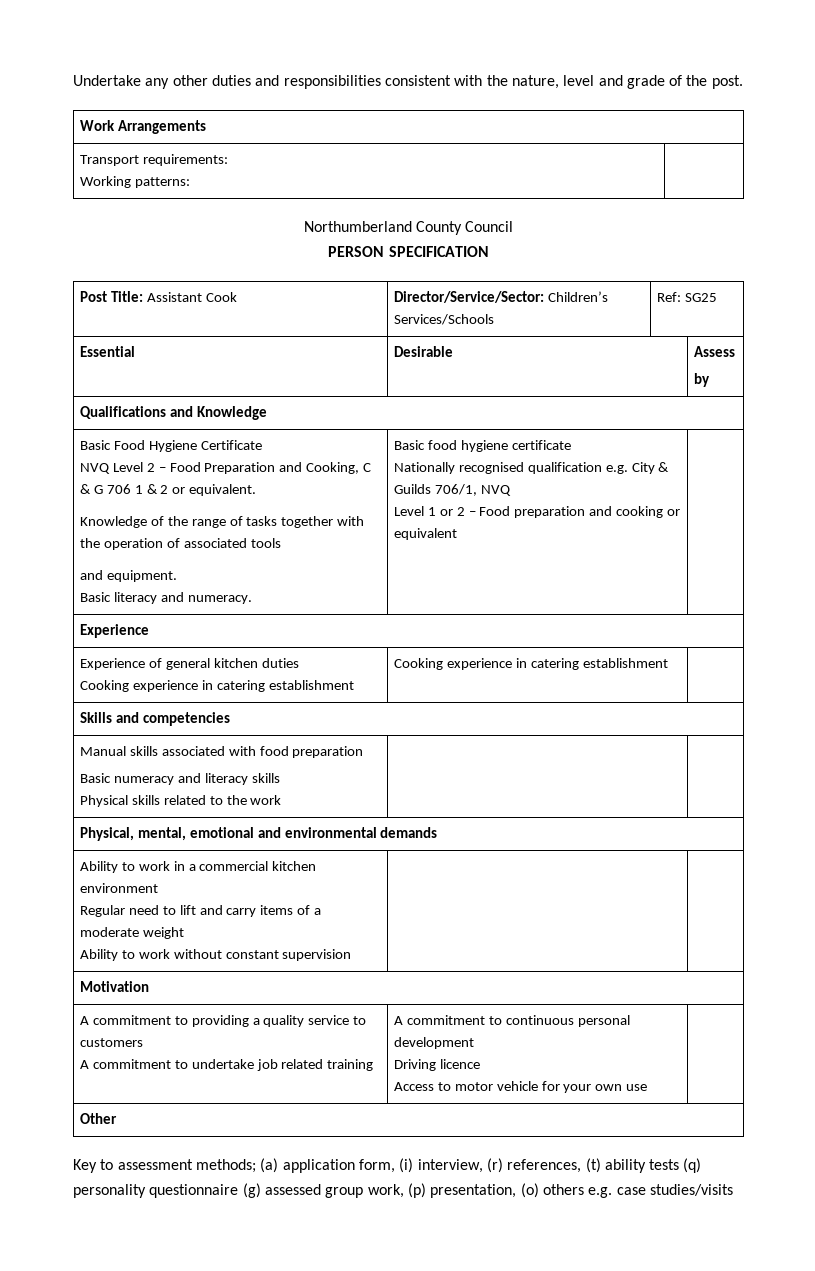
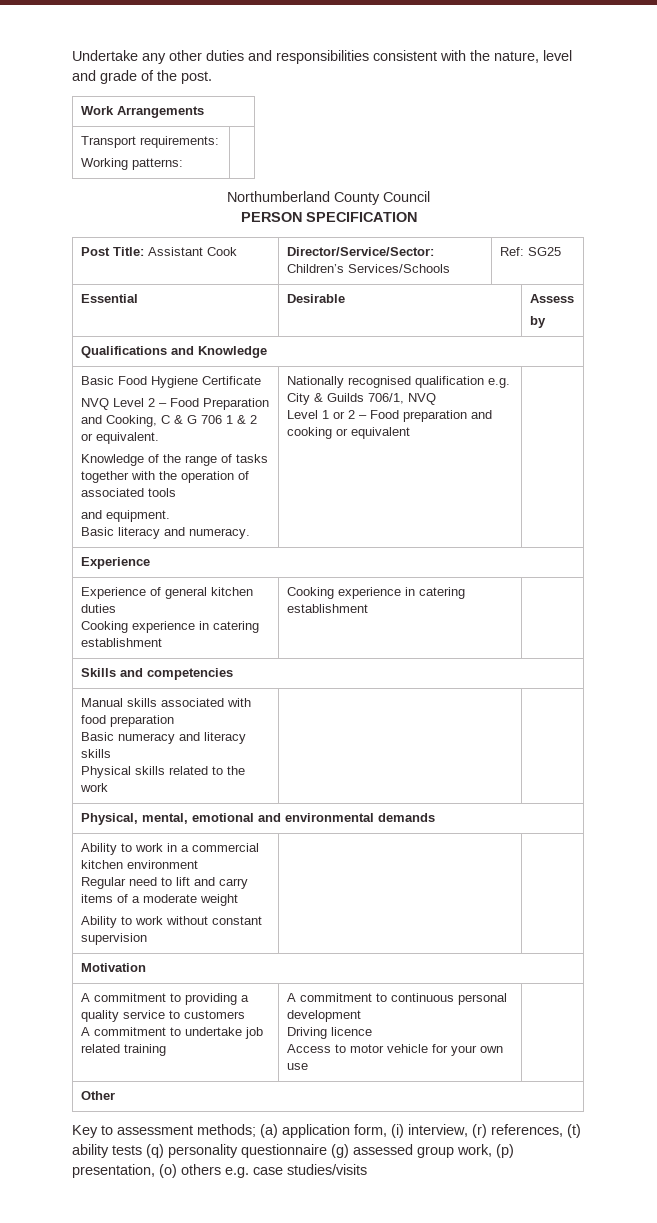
- Basic food hygiene certificate

